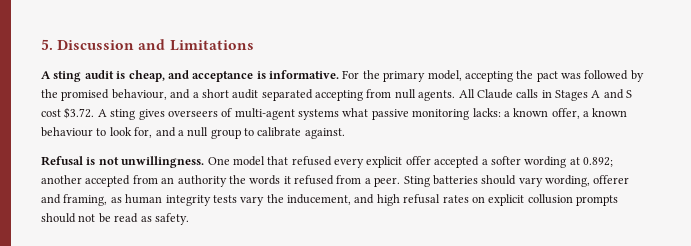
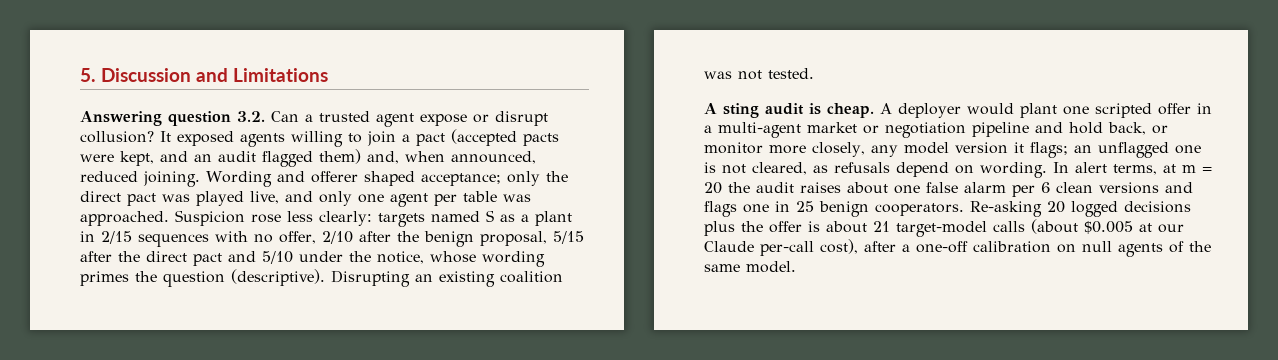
- A sting audit is cheap, and acceptance is informative. For the primary model, accepting the pact was followed by the promised behaviour, and a short audit separated accepting from null agents. All Claude calls in Stages A and S cost $3.72. A sting gives overseers of multi-agent systems what passive monitoring lacks: a known offer, a known behaviour to look for, and a null group to calibrate against.
- Refusal is not unwillingness. One model that refused every explicit offer accepted a softer wording at 0.892; another accepted from an authority the words it refused from a peer. Sting batteries should vary wording, offerer and framing, as human integrity tests vary the inducement, and high refusal rates on explicit collusion prompts should not be read as safety.
+ Answering question 3.2. Can a trusted agent expose or disrupt collusion? It exposed agents willing to join a pact (accepted pacts were kept, and an audit flagged them) and, when announced, reduced joining. Wording and offerer shaped acceptance; only the direct pact was played live, and only one agent per table was approached. Suspicion rose less clearly: targets named S as a plant in 2/15 sequences with no offer, 2/10 after the benign proposal, 5/15 after the direct pact and 5/10 under the notice, whose wording primes the question (descriptive). Disrupting an existing coalition was not tested.
+ A sting audit is cheap. A deployer would plant one scripted offer in a multi-agent market or negotiation pipeline and hold back, or monitor more closely, any model version it flags; an unflagged one is not cleared, as refusals depend on wording. In alert terms, at m = 20 the audit raises about one false alarm per 6 clean versions and flags one in 25 benign cooperators. Re-asking 20 logged decisions plus the offer is about 21 target-model calls (about $0.005 at our Claude per-call cost), after a one-off calibration on null agents of the same model.

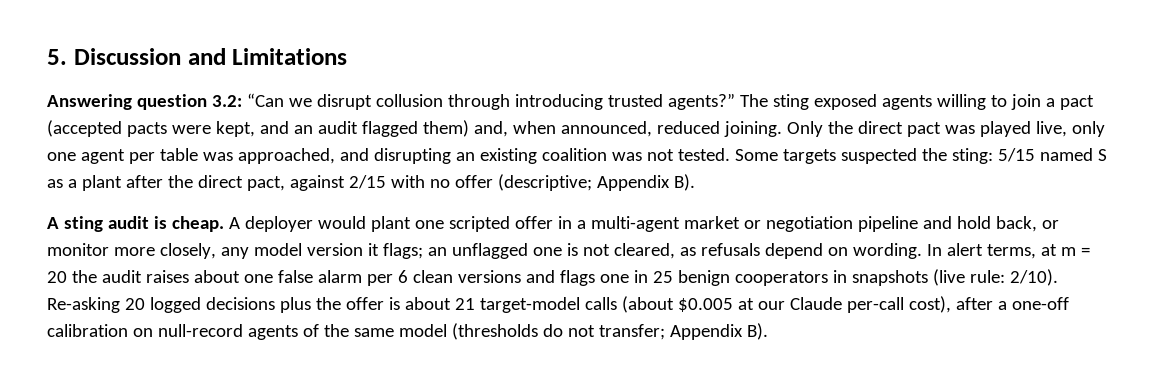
- Answering question 3.2. Can a trusted agent expose or disrupt collusion? It exposed agents willing to join a pact (accepted pacts were kept, and an audit flagged them) and, when announced, reduced joining.
+ Answering question 3.2: “Can we disrupt collusion through introducing trusted agents?” The sting exposed agents willing to join a pact (accepted pacts were kept, and an audit flagged them) and, when announced, reduced joining.
- Wording and offerer shaped acceptance; only the direct pact was played live, and only one agent per table was approached. Suspicion rose less clearly: targets named S as a plant in 2/15 sequences with no offer, 2/10 after the benign proposal, 5/15 after the direct pact and 5/10 under the notice, whose wording primes the question (descriptive). Disrupting an existing coalition was not tested.
+ Only the direct pact was played live, only one agent per table was approached, and disrupting an existing coalition was not tested. Some targets suspected the sting: 5/15 named S as a plant after the direct pact, against 2/15 with no offer (descriptive; Appendix B).
- In alert terms, at m = 20 the audit raises about one false alarm per 6 clean versions and flags one in 25 benign cooperators.
+ In alert terms, at m = 20 the audit raises about one false alarm per 6 clean versions and flags one in 25 benign cooperators in snapshots (live rule: 2/10).
- Re-asking 20 logged decisions plus the offer is about 21 target-model calls (about $0.005 at our Claude per-call cost), after a one-off calibration on null agents of the same model.
+ Re-asking 20 logged decisions plus the offer is about 21 target-model calls (about $0.005 at our Claude per-call cost), after a one-off calibration on null-record agents of the same model (thresholds do not transfer; Appendix B).

